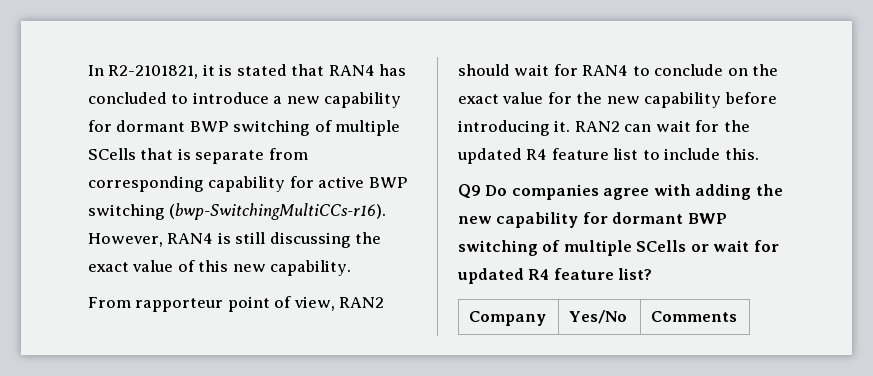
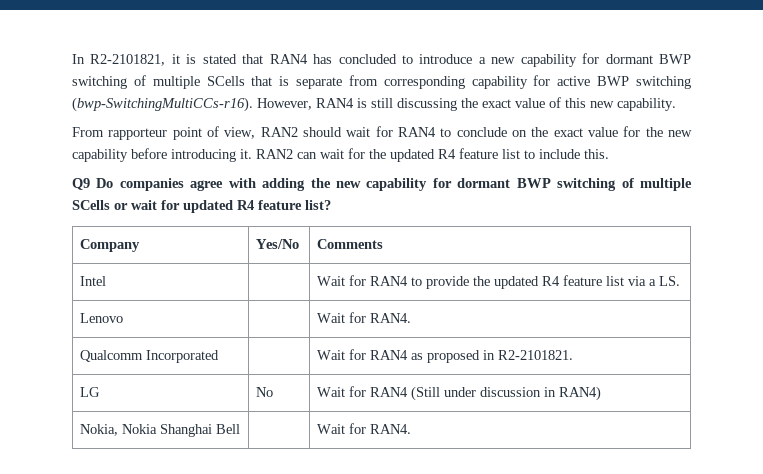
+ Intel | | Wait for RAN4 to provide the updated R4 feature list via a LS.
+ Lenovo | | Wait for RAN4.
+ Qualcomm Incorporated | | Wait for RAN4 as proposed in R2-2101821.
+ LG | No | Wait for RAN4 (Still under discussion in RAN4)
+ Nokia, Nokia Shanghai Bell | | Wait for RAN4.

